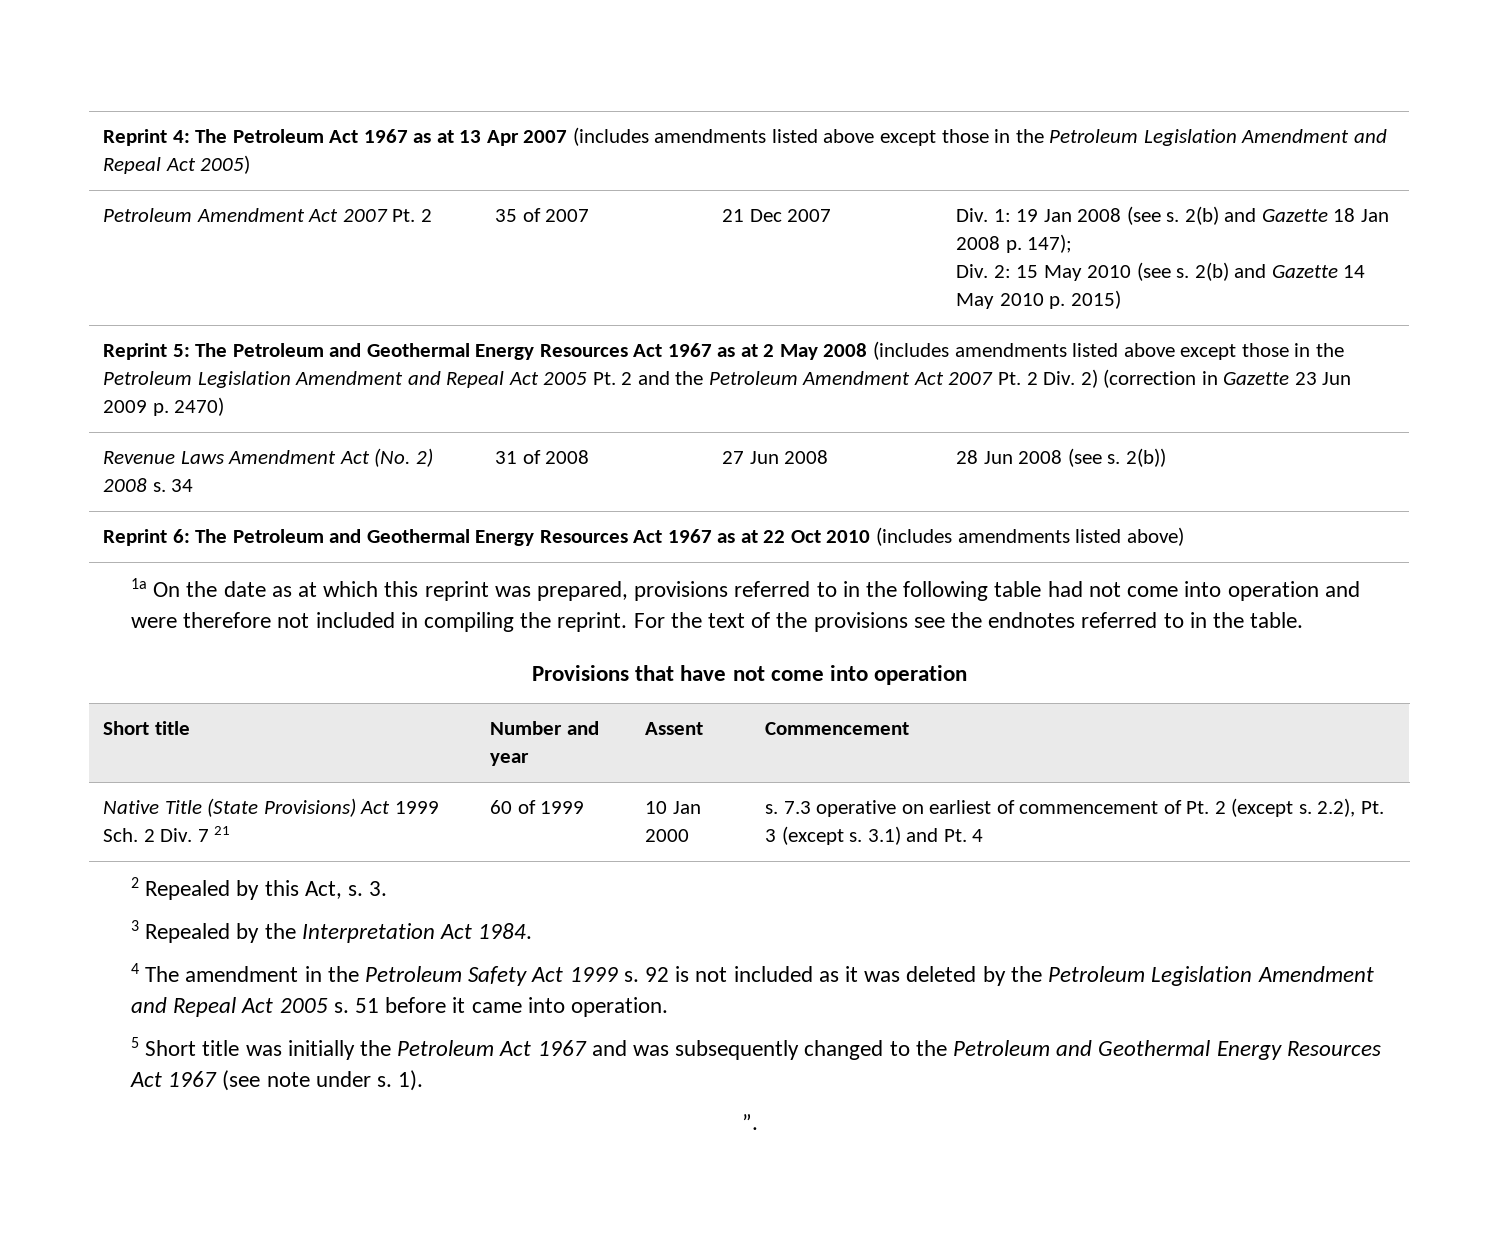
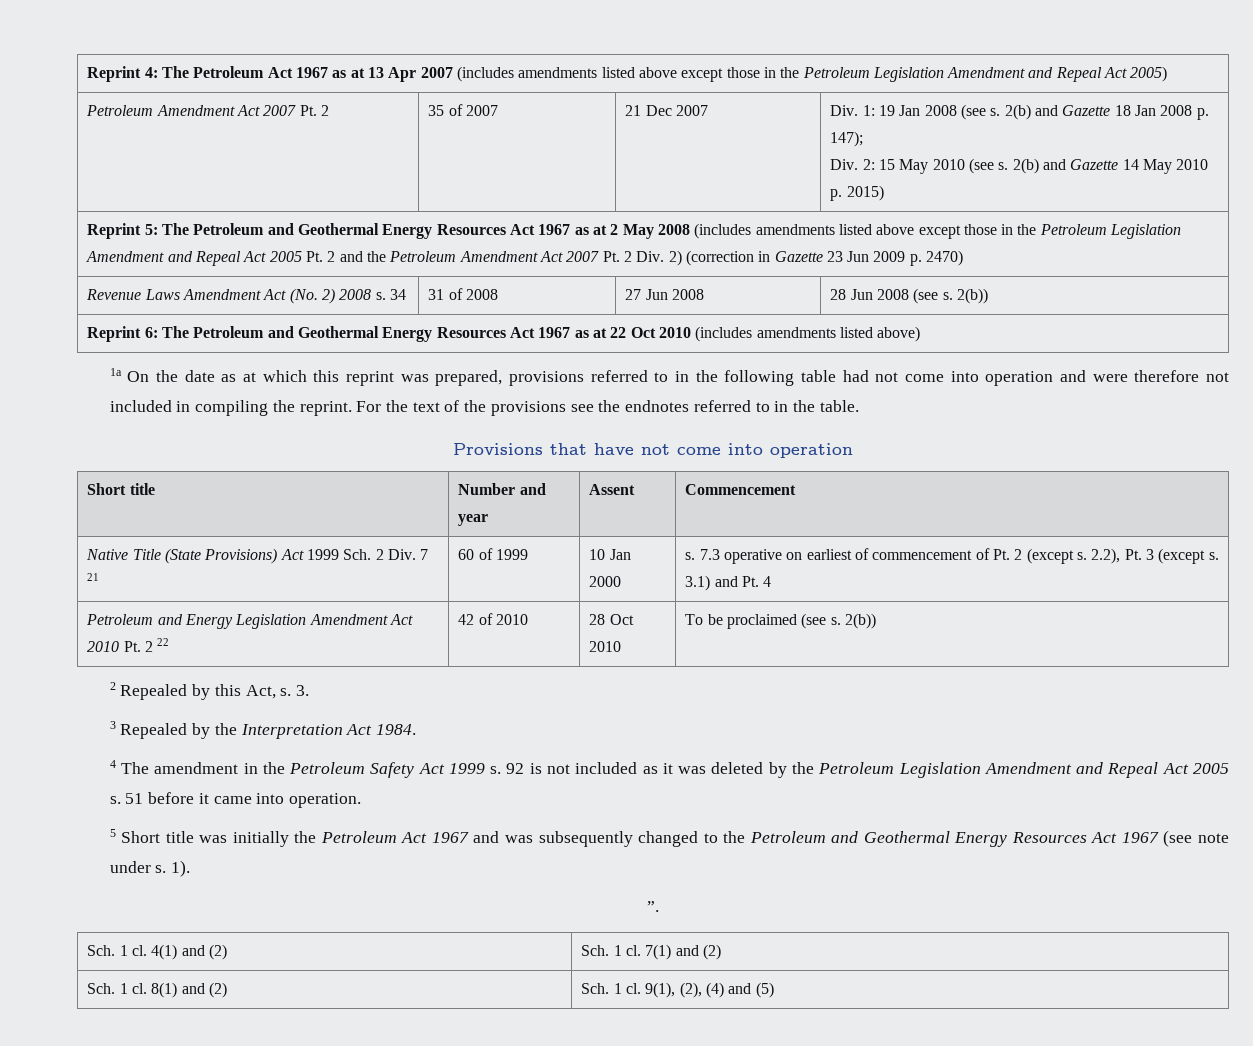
+ Petroleum and Energy Legislation Amendment Act 2010 Pt. 2 22 | 42 of 2010 | 28 Oct 2010 | To be proclaimed (see s. 2(b))
+ Sch. 1 cl. 4(1) and (2) | Sch. 1 cl. 7(1) and (2)
+ Sch. 1 cl. 8(1) and (2) | Sch. 1 cl. 9(1), (2), (4) and (5)

